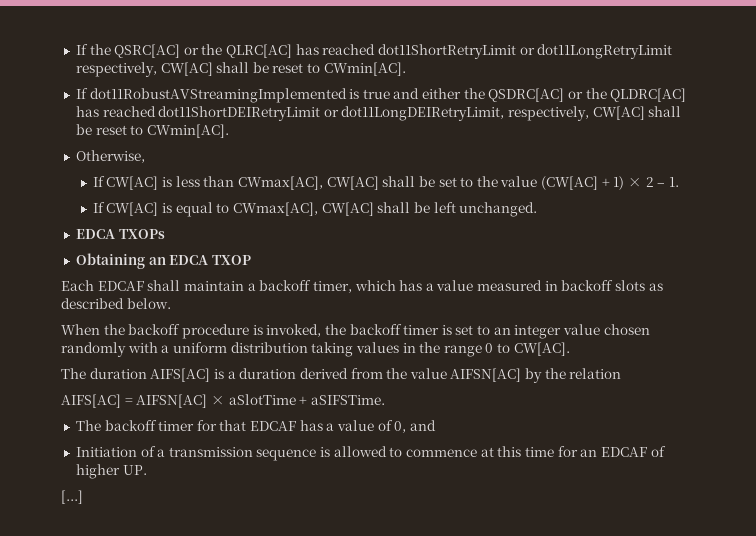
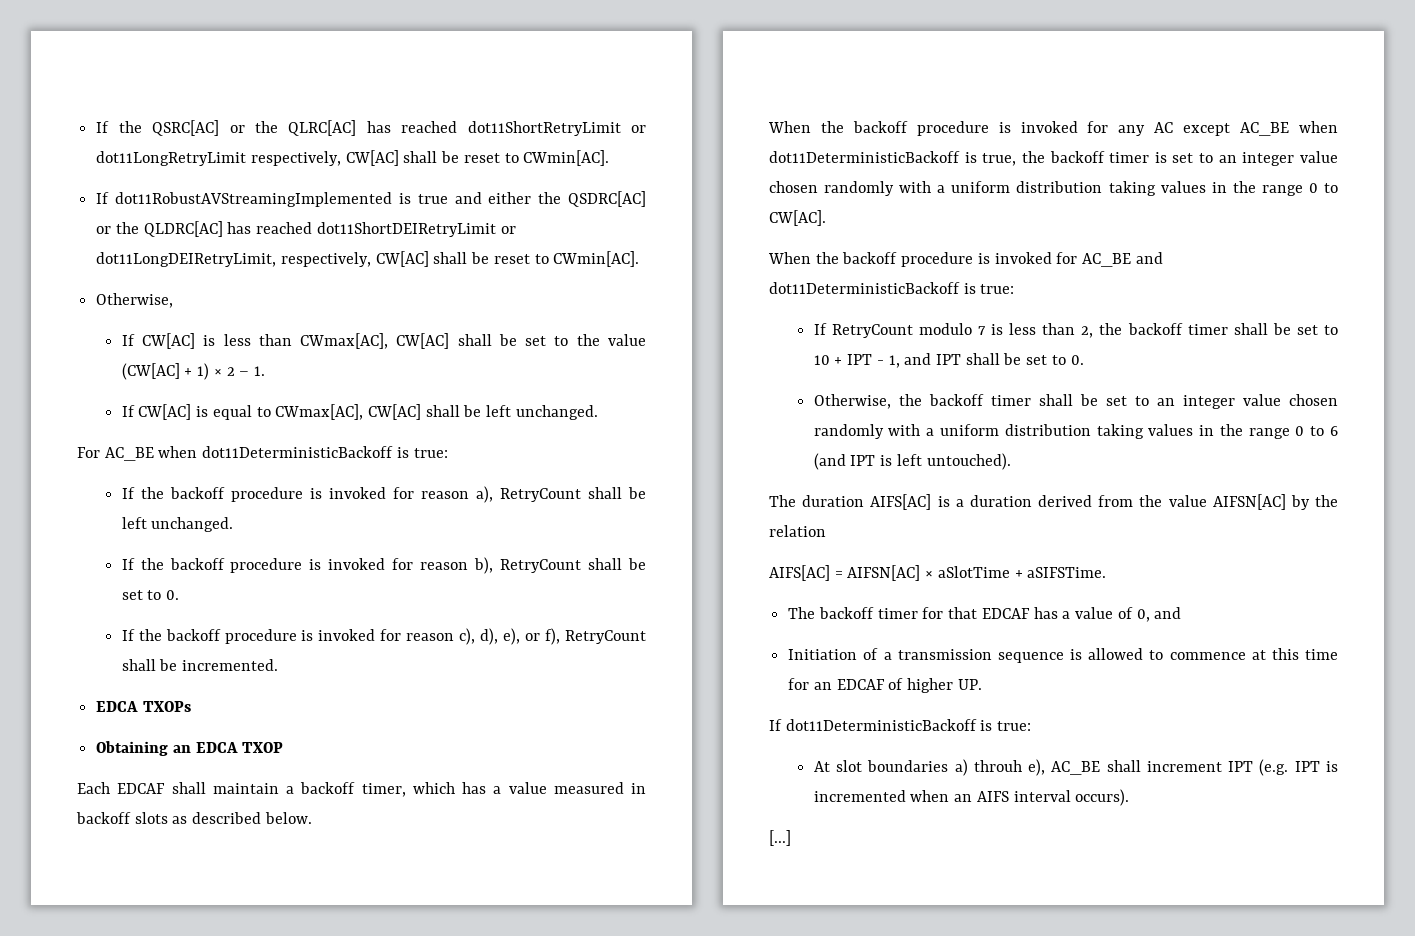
+ For AC_BE when dot11DeterministicBackoff is true:
+ If the backoff procedure is invoked for reason a), RetryCount shall be left unchanged.
+ If the backoff procedure is invoked for reason b), RetryCount shall be set to 0.
+ If the backoff procedure is invoked for reason c), d), e), or f), RetryCount shall be incremented.
- When the backoff procedure is invoked, the backoff timer is set to an integer value chosen randomly with a uniform distribution taking values in the range 0 to CW[AC].
+ When the backoff procedure is invoked for any AC except AC_BE when dot11DeterministicBackoff is true, the backoff timer is set to an integer value chosen randomly with a uniform distribution taking values in the range 0 to CW[AC].
+ When the backoff procedure is invoked for AC_BE and dot11DeterministicBackoff is true:
+ If RetryCount modulo 7 is less than 2, the backoff timer shall be set to 10 + IPT - 1, and IPT shall be set to 0.
+ Otherwise, the backoff timer shall be set to an integer value chosen randomly with a uniform distribution taking values in the range 0 to 6 (and IPT is left untouched).
+ If dot11DeterministicBackoff is true:
+ At slot boundaries a) throuh e), AC_BE shall increment IPT (e.g. IPT is incremented when an AIFS interval occurs).

